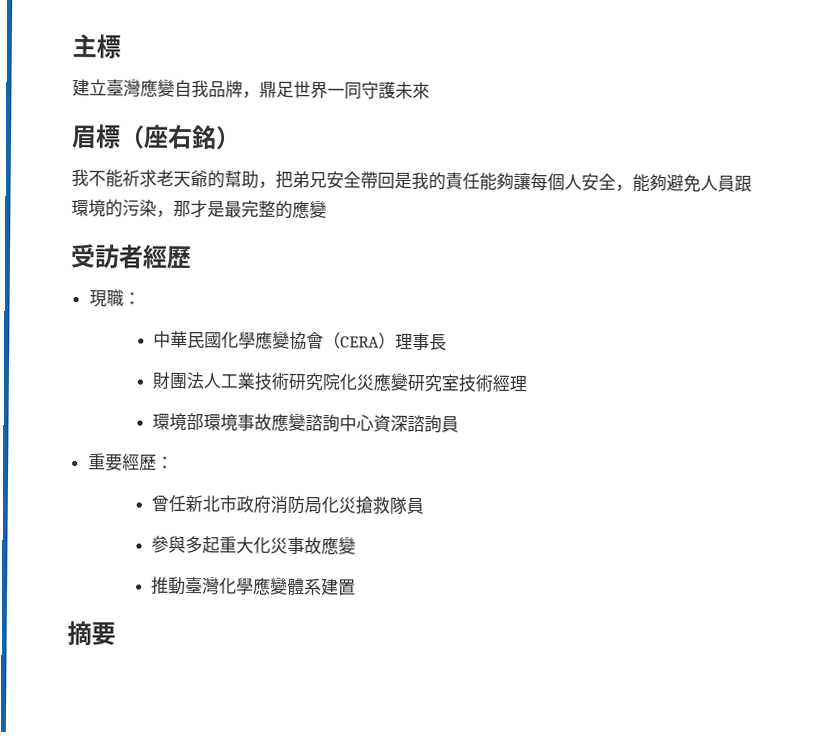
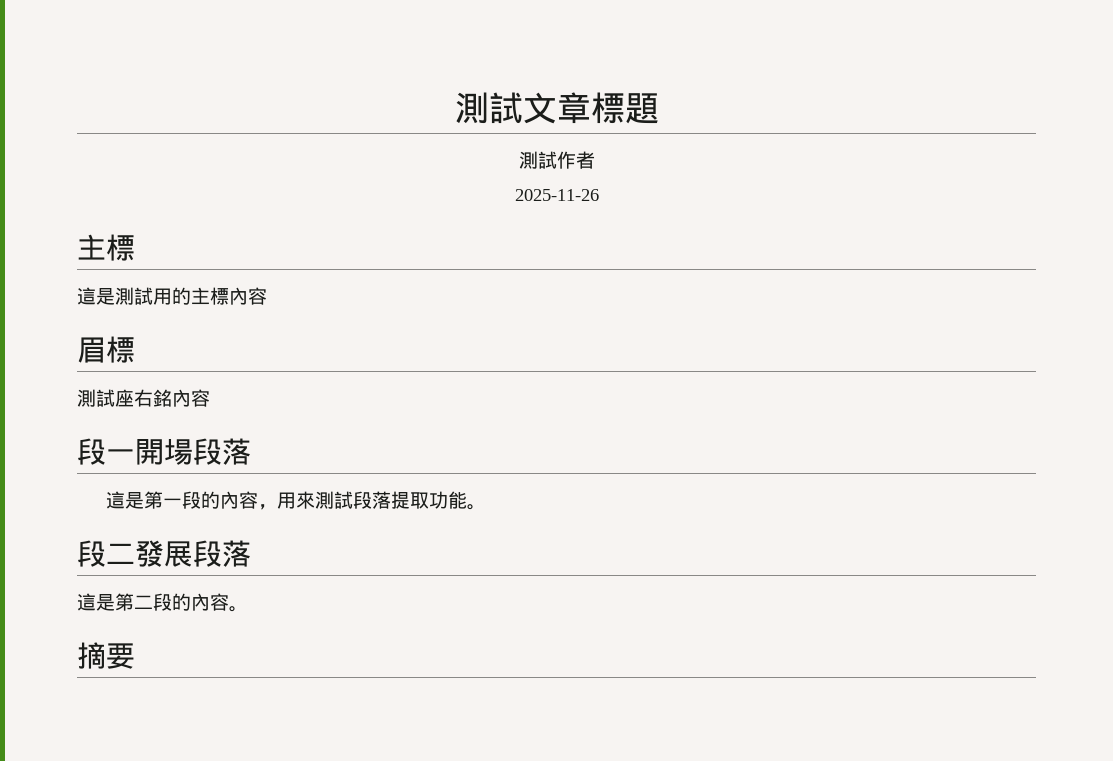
+ 測試文章標題
+ 測試作者
+ 2025-11-26
  主標
- 建立臺灣應變自我品牌，鼎足世界一同守護未來
- 眉標（座右銘）
- 我不能祈求老天爺的幫助，把弟兄安全帶回是我的責任能夠讓每個人安全，能夠避免人員跟環境的污染，那才是最完整的應變
- 受訪者經歷
- 現職：
- 中華民國化學應變協會（CERA）理事長
- 財團法人工業技術研究院化災應變研究室技術經理
- 環境部環境事故應變諮詢中心資深諮詢員
- 重要經歷：
- 曾任新北市政府消防局化災搶救隊員
- 參與多起重大化災事故應變
- 推動臺灣化學應變體系建置
+ 這是測試用的主標內容
+ 眉標
+ 測試座右銘內容
+ 段一開場段落
+ 這是第一段的內容，用來測試段落提取功能。
+ 段二發展段落
+ 這是第二段的內容。

